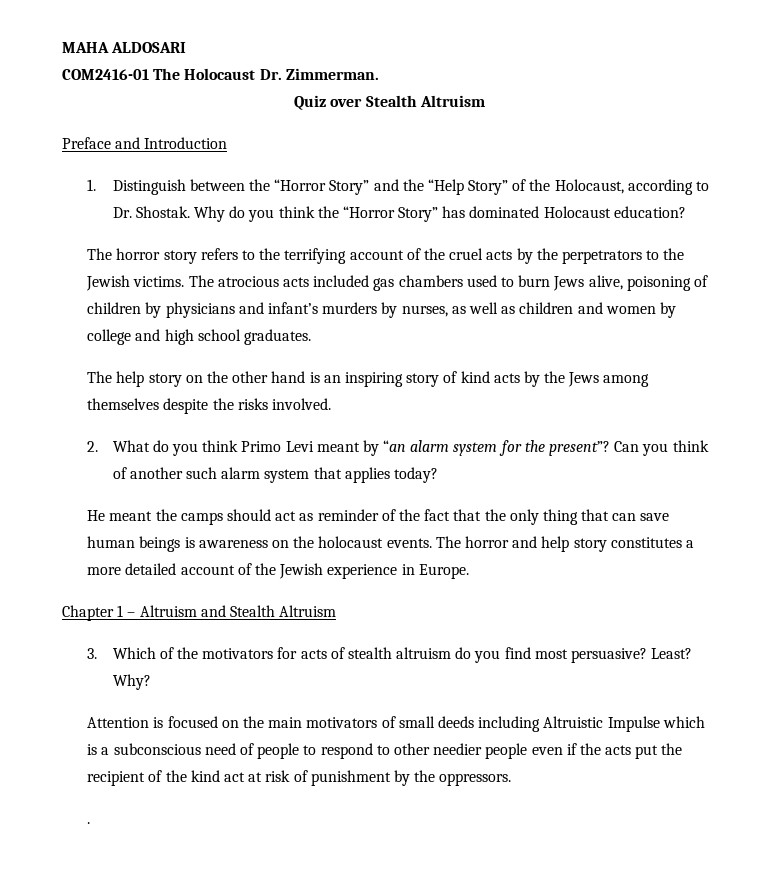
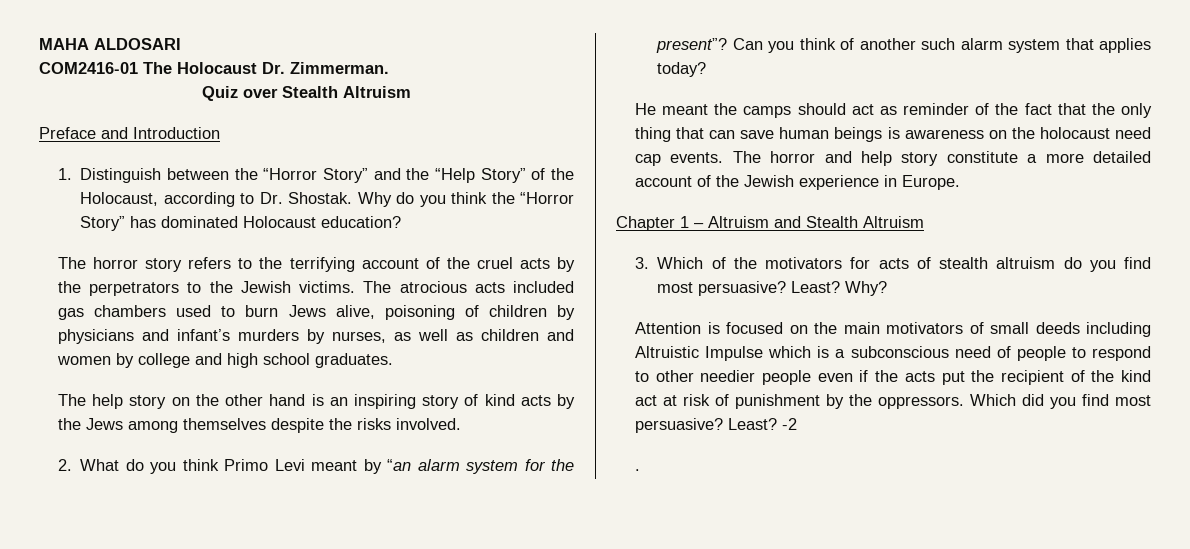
- He meant the camps should act as reminder of the fact that the only thing that can save human beings is awareness on the holocaust events.
+ He meant the camps should act as reminder of the fact that the only thing that can save human beings is awareness on the holocaust need cap events.
- The horror and help story constitutes a more detailed account of the Jewish experience in Europe.
+ The horror and help story constitute a more detailed account of the Jewish experience in Europe.
+ Which did you find most persuasive? Least? -2

